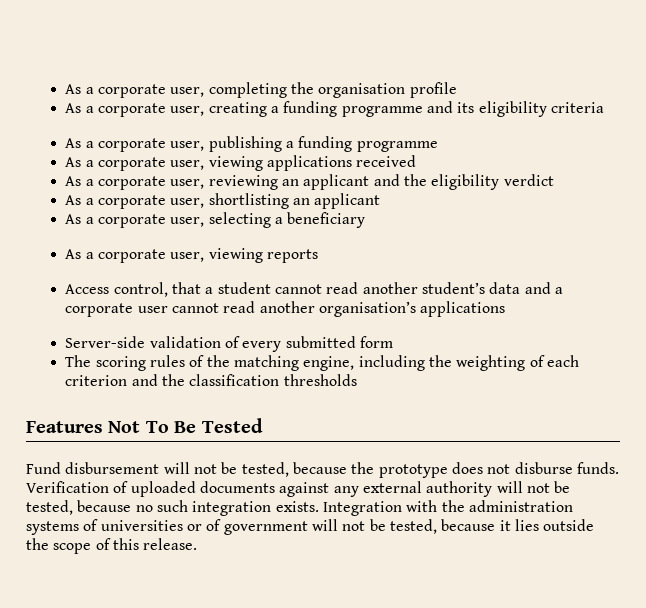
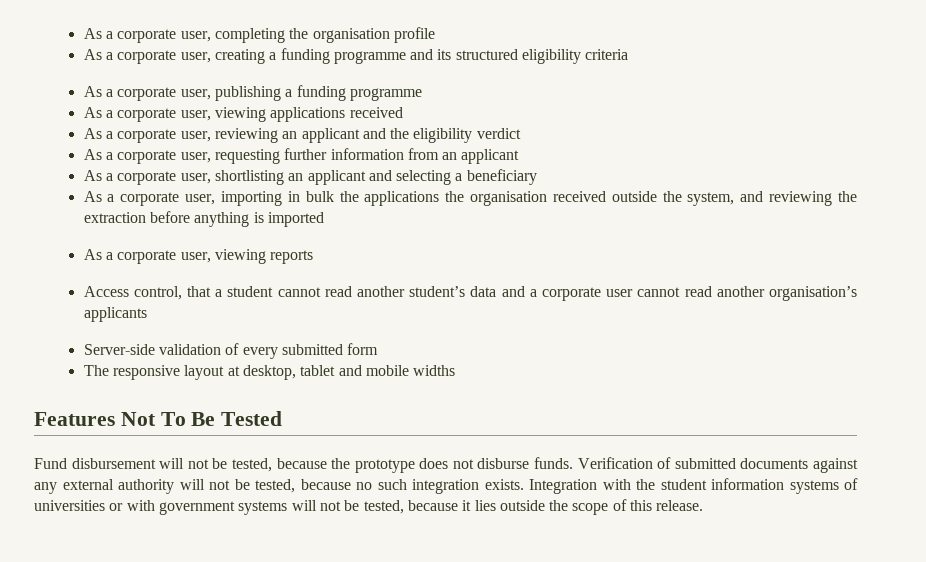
- As a corporate user, creating a funding programme and its eligibility criteria
+ As a corporate user, creating a funding programme and its structured eligibility criteria
- As a corporate user, shortlisting an applicant
+ As a corporate user, requesting further information from an applicant
- As a corporate user, selecting a beneficiary
+ As a corporate user, shortlisting an applicant and selecting a beneficiary
+ As a corporate user, importing in bulk the applications the organisation received outside the system, and reviewing the extraction before anything is imported
- Access control, that a student cannot read another student’s data and a corporate user cannot read another organisation’s applications
+ Access control, that a student cannot read another student’s data and a corporate user cannot read another organisation’s applicants
- The scoring rules of the matching engine, including the weighting of each criterion and the classification thresholds
+ The responsive layout at desktop, tablet and mobile widths
- Verification of uploaded documents against any external authority will not be tested, because no such integration exists.
+ Verification of submitted documents against any external authority will not be tested, because no such integration exists.
- Integration with the administration systems of universities or of government will not be tested, because it lies outside the scope of this release.
+ Integration with the student information systems of universities or with government systems will not be tested, because it lies outside the scope of this release.

